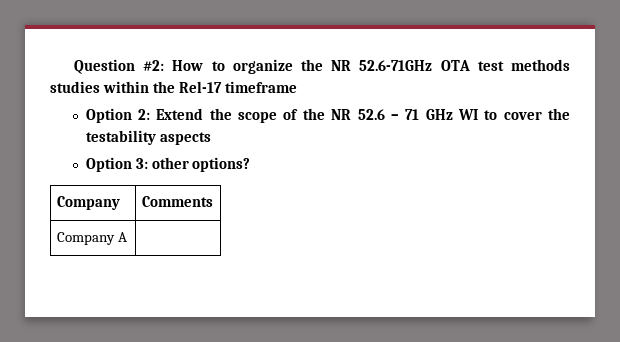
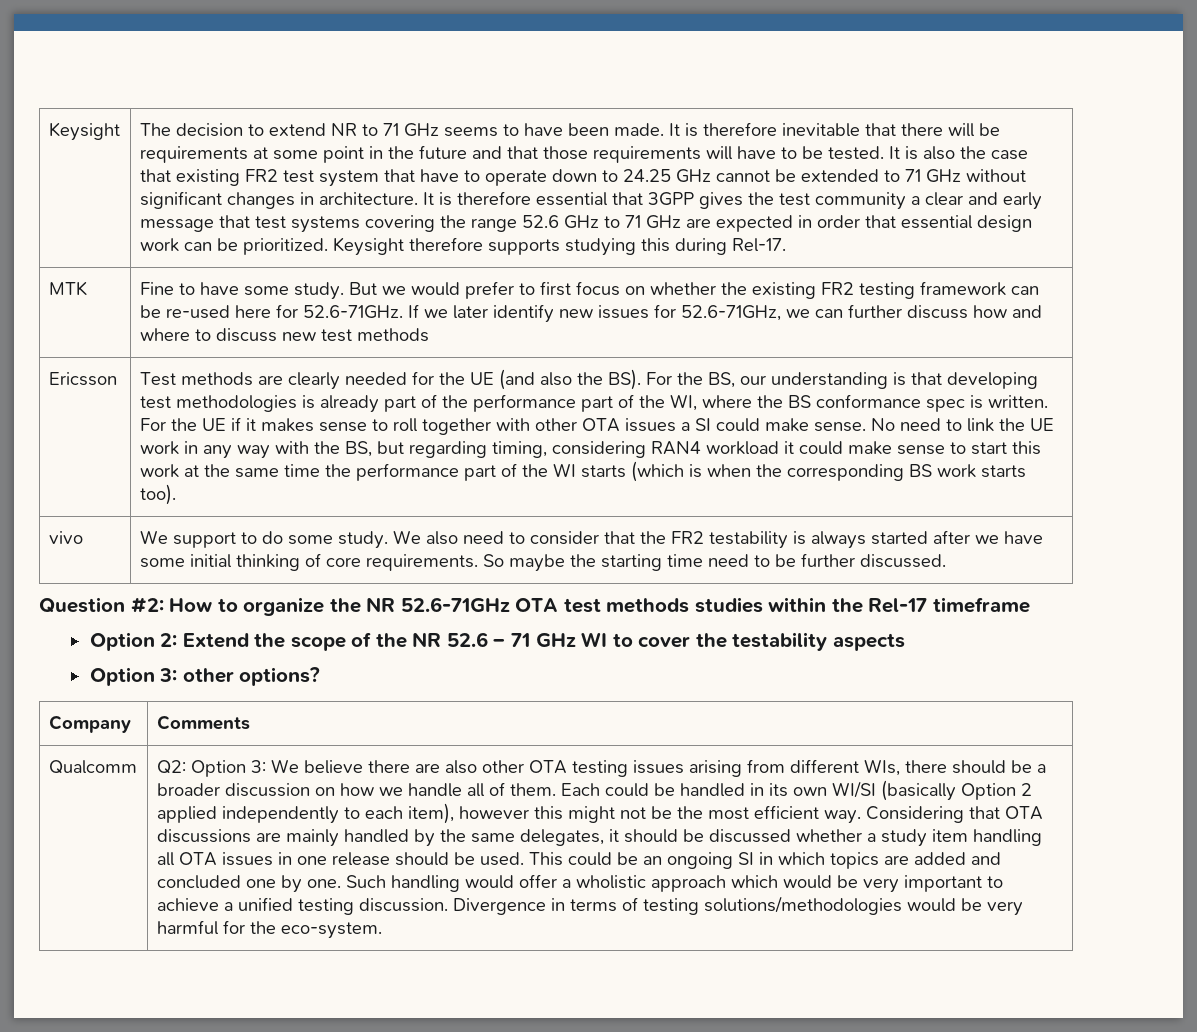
+ Keysight | The decision to extend NR to 71 GHz seems to have been made. It is therefore inevitable that there will be requirements at some point in the future and that those requirements will have to be tested. It is also the case that existing FR2 test system that have to operate down to 24.25 GHz cannot be extended to 71 GHz without significant changes in architecture. It is therefore essential that 3GPP gives the test community a clear and early message that test systems covering the range 52.6 GHz to 71 GHz are expected in order that essential design work can be prioritized. Keysight therefore supports studying this during Rel-17.
+ MTK | Fine to have some study. But we would prefer to first focus on whether the existing FR2 testing framework can be re-used here for 52.6-71GHz. If we later identify new issues for 52.6-71GHz, we can further discuss how and where to discuss new test methods
+ Ericsson | Test methods are clearly needed for the UE (and also the BS). For the BS, our understanding is that developing test methodologies is already part of the performance part of the WI, where the BS conformance spec is written. For the UE if it makes sense to roll together with other OTA issues a SI could make sense. No need to link the UE work in any way with the BS, but regarding timing, considering RAN4 workload it could make sense to start this work at the same time the performance part of the WI starts (which is when the corresponding BS work starts too).
+ vivo | We support to do some study. We also need to consider that the FR2 testability is always started after we have some initial thinking of core requirements. So maybe the starting time need to be further discussed.
- Company A
+ Qualcomm | Q2: Option 3: We believe there are also other OTA testing issues arising from different WIs, there should be a broader discussion on how we handle all of them. Each could be handled in its own WI/SI (basically Option 2 applied independently to each item), however this might not be the most efficient way. Considering that OTA discussions are mainly handled by the same delegates, it should be discussed whether a study item handling all OTA issues in one release should be used. This could be an ongoing SI in which topics are added and concluded one by one. Such handling would offer a wholistic approach which would be very important to achieve a unified testing discussion. Divergence in terms of testing solutions/methodologies would be very harmful for the eco-system.

